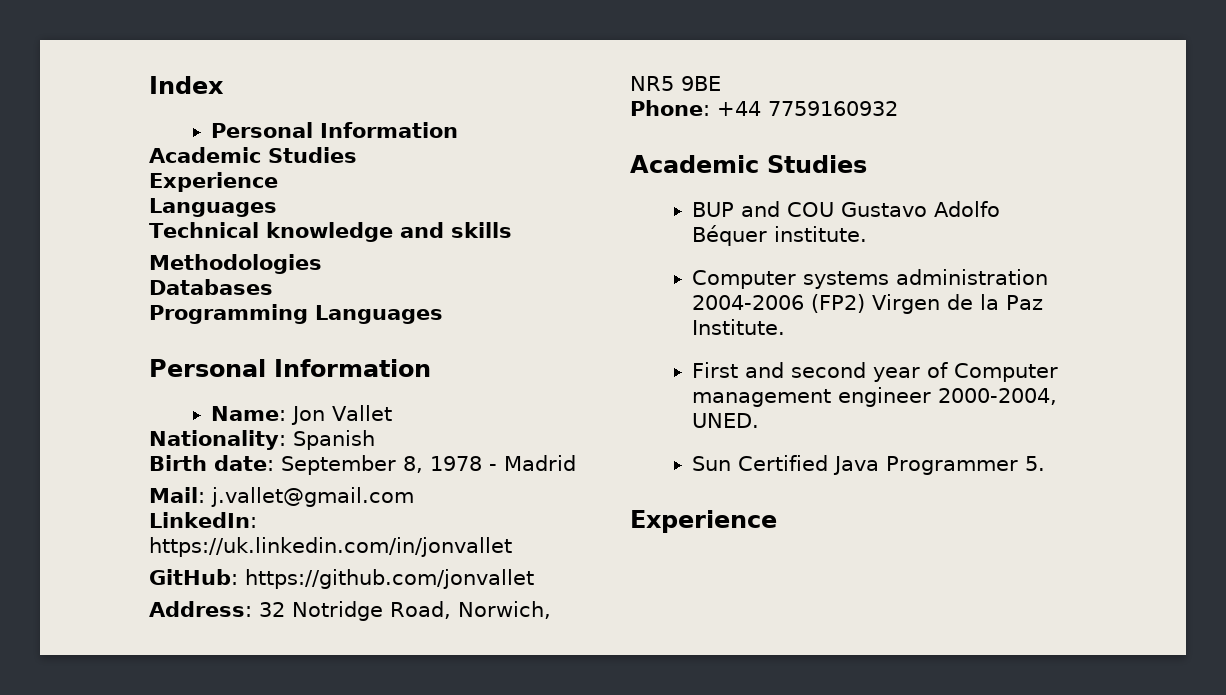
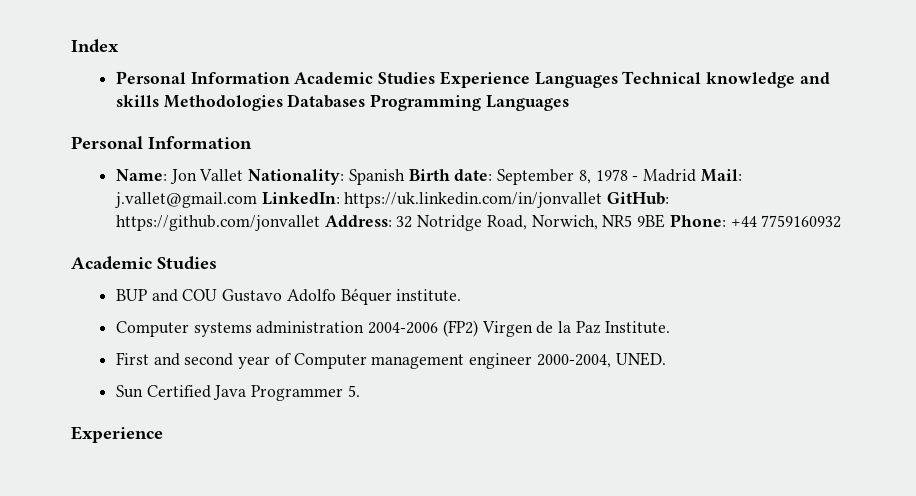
  Index
- Personal Information
- Academic Studies
- Experience
- Languages
- Technical knowledge and skills
- Methodologies
- Databases
- Programming Languages
+ Personal Information Academic Studies Experience Languages Technical knowledge and skills Methodologies Databases Programming Languages
- Name: Jon Vallet
- Nationality: Spanish
- Birth date: September 8, 1978 - Madrid
- Mail: j.vallet@gmail.com
- LinkedIn: https://uk.linkedin.com/in/jonvallet
- GitHub: https://github.com/jonvallet
- Address: 32 Notridge Road, Norwich, NR5 9BE
- Phone: +44 7759160932
+ Name: Jon Vallet Nationality: Spanish Birth date: September 8, 1978 - Madrid Mail: j.vallet@gmail.com LinkedIn: https://uk.linkedin.com/in/jonvallet GitHub: https://github.com/jonvallet Address: 32 Notridge Road, Norwich, NR5 9BE Phone: +44 7759160932

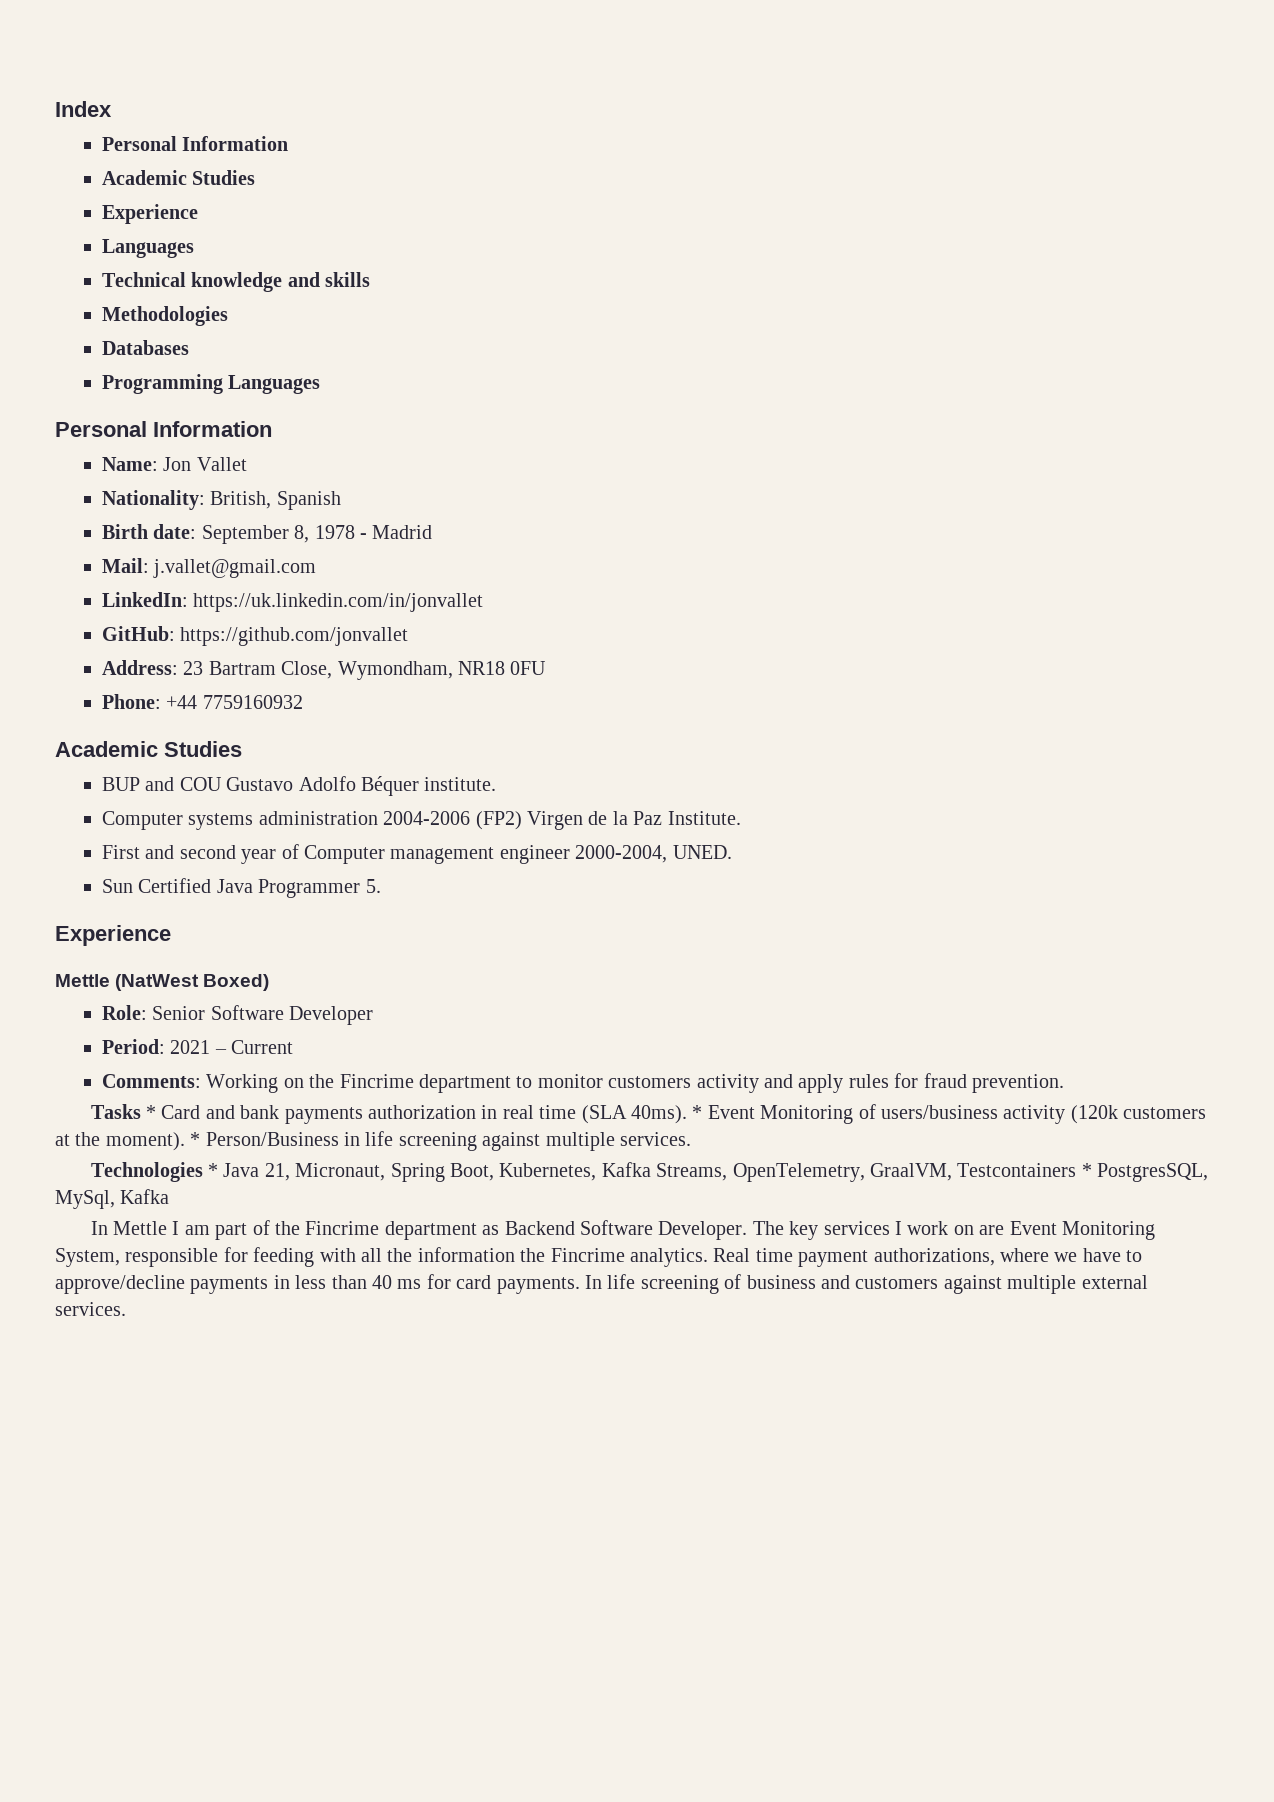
  Index
- Personal Information Academic Studies Experience Languages Technical knowledge and skills Methodologies Databases Programming Languages
+ Personal Information
+ Academic Studies
+ Experience
+ Languages
+ Technical knowledge and skills
+ Methodologies
+ Databases
+ Programming Languages
- Name: Jon Vallet Nationality: Spanish Birth date: September 8, 1978 - Madrid Mail: j.vallet@gmail.com LinkedIn: https://uk.linkedin.com/in/jonvallet GitHub: https://github.com/jonvallet Address: 32 Notridge Road, Norwich, NR5 9BE Phone: +44 7759160932
+ Name: Jon Vallet
+ Nationality: British, Spanish
+ Birth date: September 8, 1978 - Madrid
+ Mail: j.vallet@gmail.com
+ LinkedIn: https://uk.linkedin.com/in/jonvallet
+ GitHub: https://github.com/jonvallet
+ Address: 23 Bartram Close, Wymondham, NR18 0FU
+ Phone: +44 7759160932
+ Mettle (NatWest Boxed)
+ Role: Senior Software Developer
+ Period: 2021 – Current
+ Comments: Working on the Fincrime department to monitor customers activity and apply rules for fraud prevention.
+ Tasks * Card and bank payments authorization in real time (SLA 40ms). * Event Monitoring of users/business activity (120k customers at the moment). * Person/Business in life screening against multiple services.
+ Technologies * Java 21, Micronaut, Spring Boot, Kubernetes, Kafka Streams, OpenTelemetry, GraalVM, Testcontainers * PostgresSQL, MySql, Kafka
+ In Mettle I am part of the Fincrime department as Backend Software Developer. The key services I work on are Event Monitoring System, responsible for feeding with all the information the Fincrime analytics. Real time payment authorizations, where we have to approve/decline payments in less than 40 ms for card payments. In life screening of business and customers against multiple external services.

